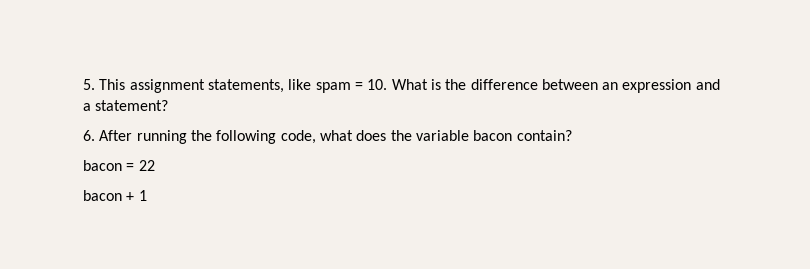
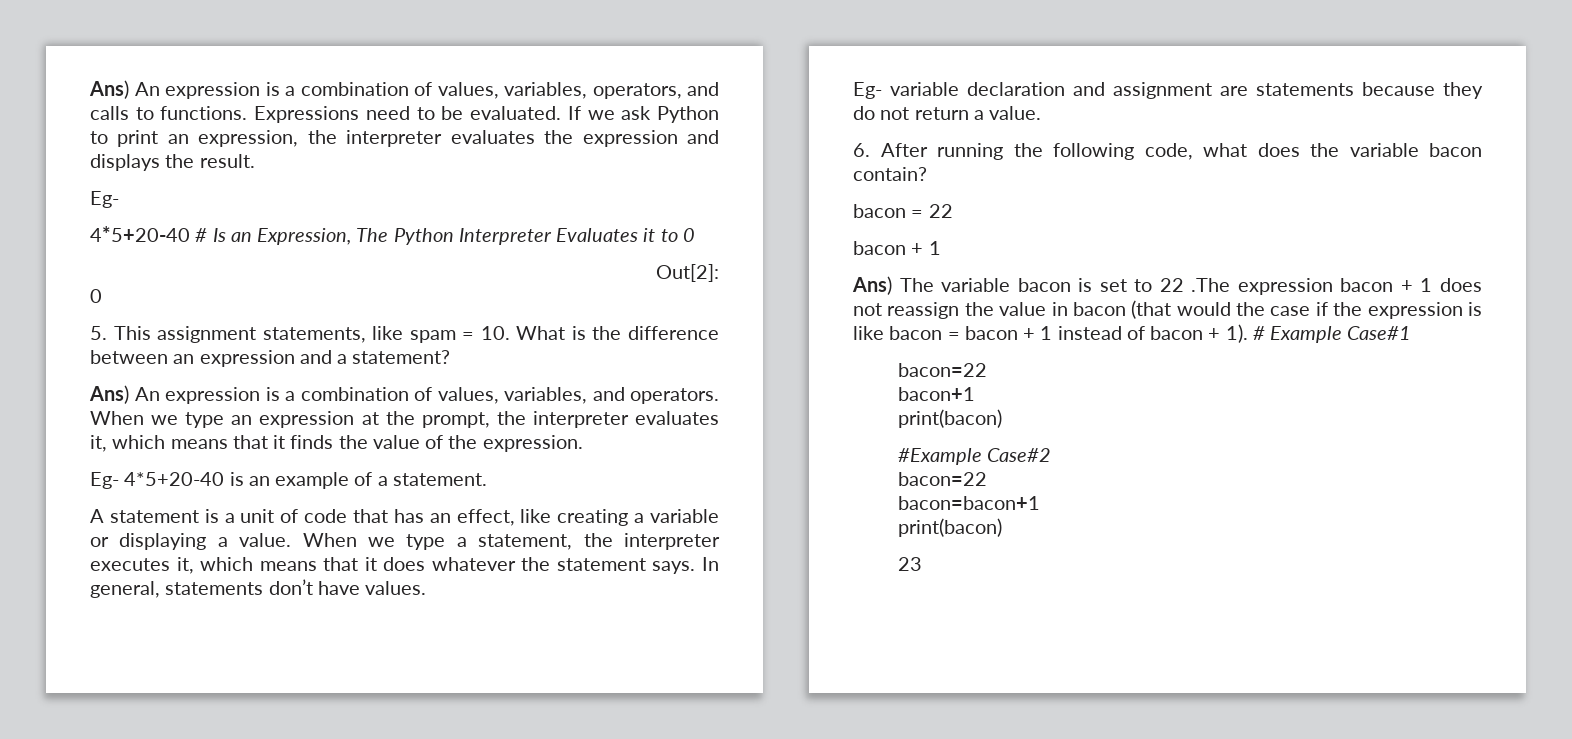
+ Ans) An expression is a combination of values, variables, operators, and calls to functions. Expressions need to be evaluated. If we ask Python to print an expression, the interpreter evaluates the expression and displays the result.
+ Eg-
+ 4*5+20-40 # Is an Expression, The Python Interpreter Evaluates it to 0
+ Out[2]:
+ 0
+ Ans) An expression is a combination of values, variables, and operators. When we type an expression at the prompt, the interpreter evaluates it, which means that it finds the value of the expression.
+ Eg- 4*5+20-40 is an example of a statement.
+ A statement is a unit of code that has an effect, like creating a variable or displaying a value. When we type a statement, the interpreter executes it, which means that it does whatever the statement says. In general, statements don’t have values.
+ Eg- variable declaration and assignment are statements because they do not return a value.
+ Ans) The variable bacon is set to 22 .The expression bacon + 1 does not reassign the value in bacon (that would the case if the expression is like bacon = bacon + 1 instead of bacon + 1). # Example Case#1
+ bacon=22
+ bacon+1
+ print(bacon)
+ #Example Case#2
+ bacon=22
+ bacon=bacon+1
+ print(bacon)
+ 23

